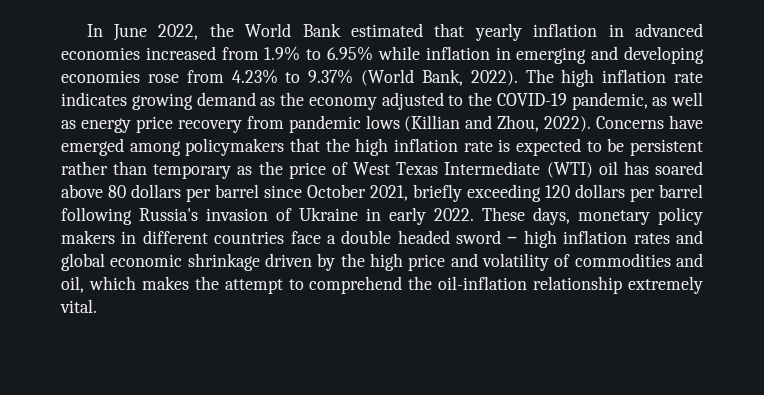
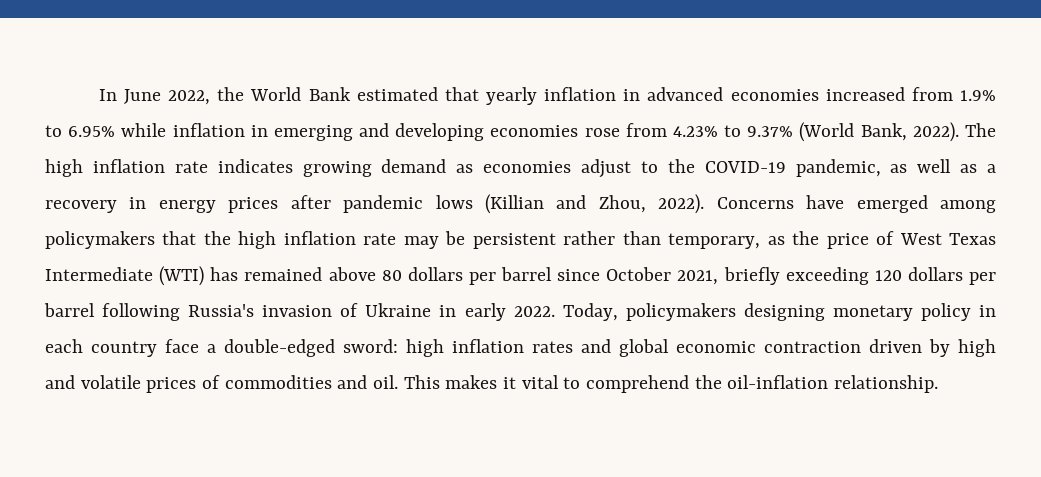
- The high inflation rate indicates growing demand as the economy adjusted to the COVID-19 pandemic, as well as energy price recovery from pandemic lows (Killian and Zhou, 2022).
+ The high inflation rate indicates growing demand as economies adjust to the COVID-19 pandemic, as well as a recovery in energy prices after pandemic lows (Killian and Zhou, 2022).
- Concerns have emerged among policymakers that the high inflation rate is expected to be persistent rather than temporary as the price of West Texas Intermediate (WTI) oil has soared above 80 dollars per barrel since October 2021, briefly exceeding 120 dollars per barrel following Russia's invasion of Ukraine in early 2022.
+ Concerns have emerged among policymakers that the high inflation rate may be persistent rather than temporary, as the price of West Texas Intermediate (WTI) has remained above 80 dollars per barrel since October 2021, briefly exceeding 120 dollars per barrel following Russia's invasion of Ukraine in early 2022.
- These days, monetary policy makers in different countries face a double headed sword ‒ high inflation rates and global economic shrinkage driven by the high price and volatility of commodities and oil, which makes the attempt to comprehend the oil-inflation relationship extremely vital.
+ Today, policymakers designing monetary policy in each country face a double-edged sword: high inflation rates and global economic contraction driven by high and volatile prices of commodities and oil. This makes it vital to comprehend the oil-inflation relationship.

